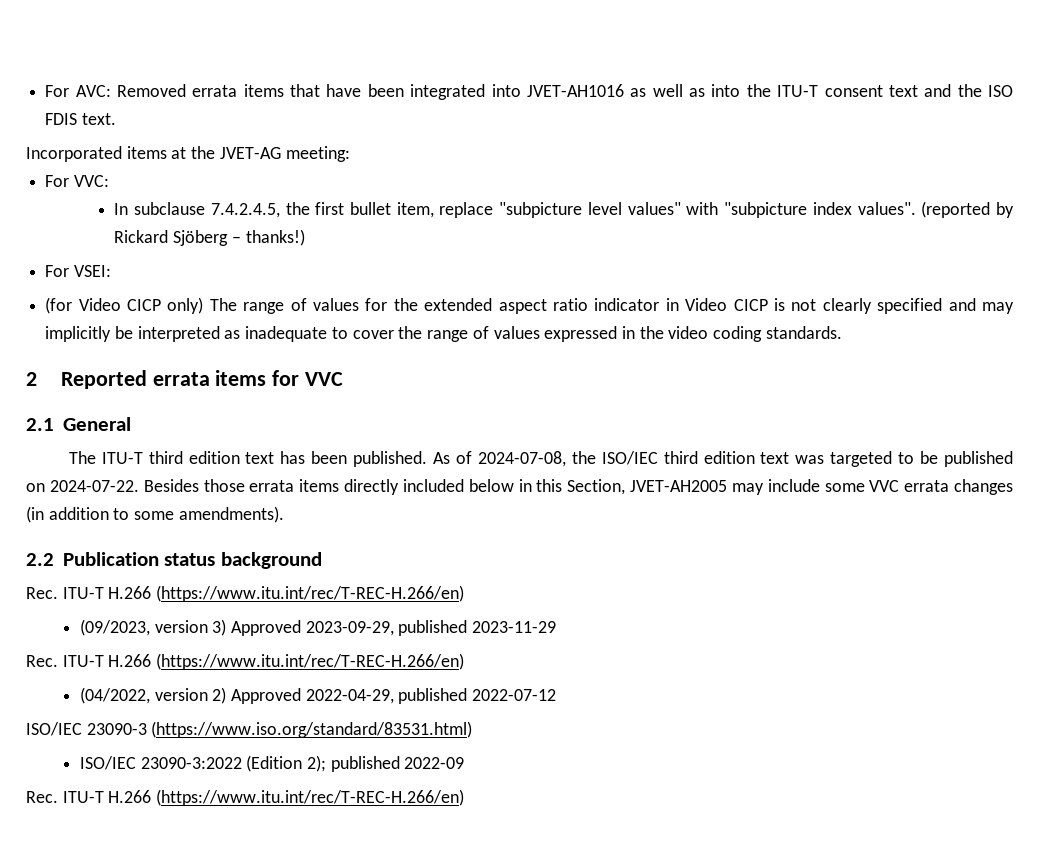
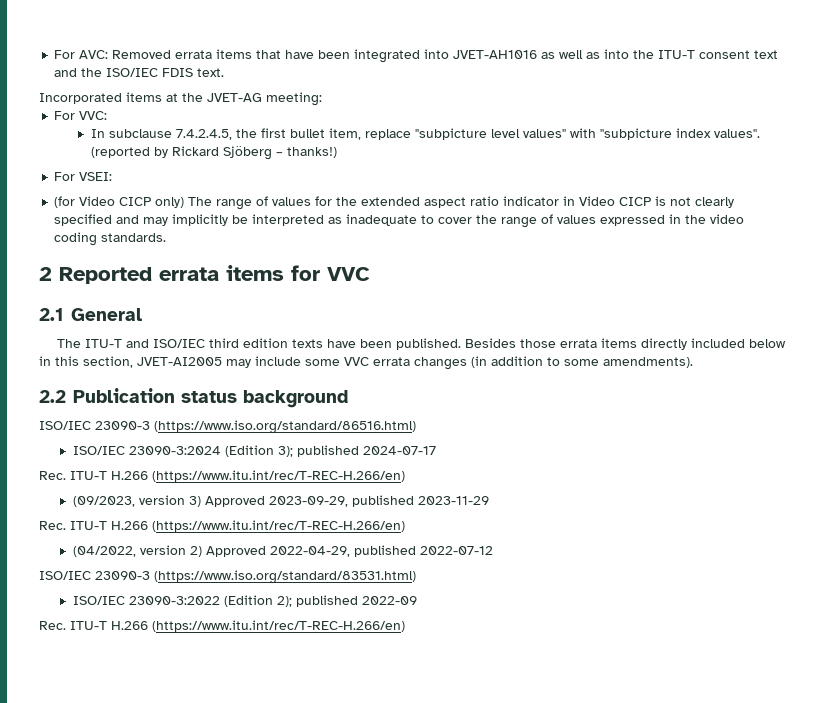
- For AVC: Removed errata items that have been integrated into JVET-AH1016 as well as into the ITU-T consent text and the ISO FDIS text.
+ For AVC: Removed errata items that have been integrated into JVET-AH1016 as well as into the ITU-T consent text and the ISO/IEC FDIS text.
- The ITU-T third edition text has been published. As of 2024-07-08, the ISO/IEC third edition text was targeted to be published on 2024-07-22.
+ The ITU-T and ISO/IEC third edition texts have been published.
- Besides those errata items directly included below in this Section, JVET-AH2005 may include some VVC errata changes (in addition to some amendments).
+ Besides those errata items directly included below in this section, JVET-AI2005 may include some VVC errata changes (in addition to some amendments).
+ ISO/IEC 23090-3 (https://www.iso.org/standard/86516.html)
+ ISO/IEC 23090-3:2024 (Edition 3); published 2024-07-17

